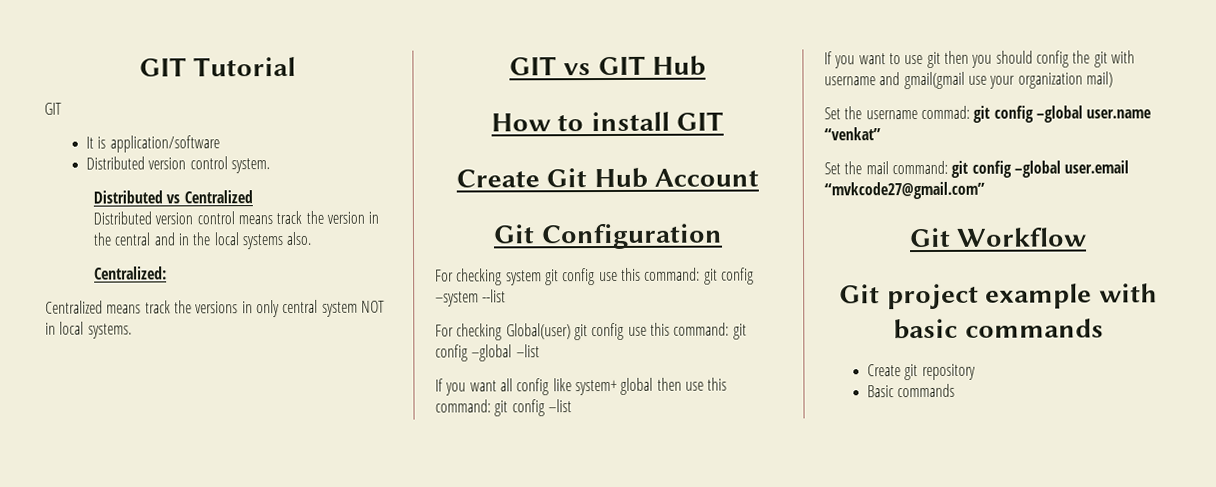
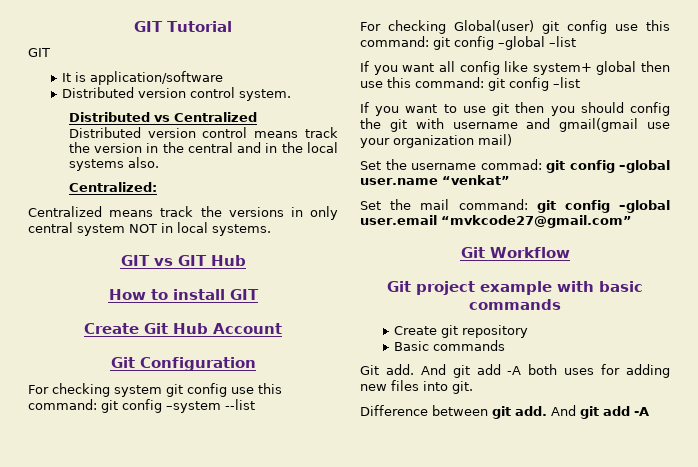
+ Git add. And git add -A both uses for adding new files into git.
+ Difference between git add. And git add -A

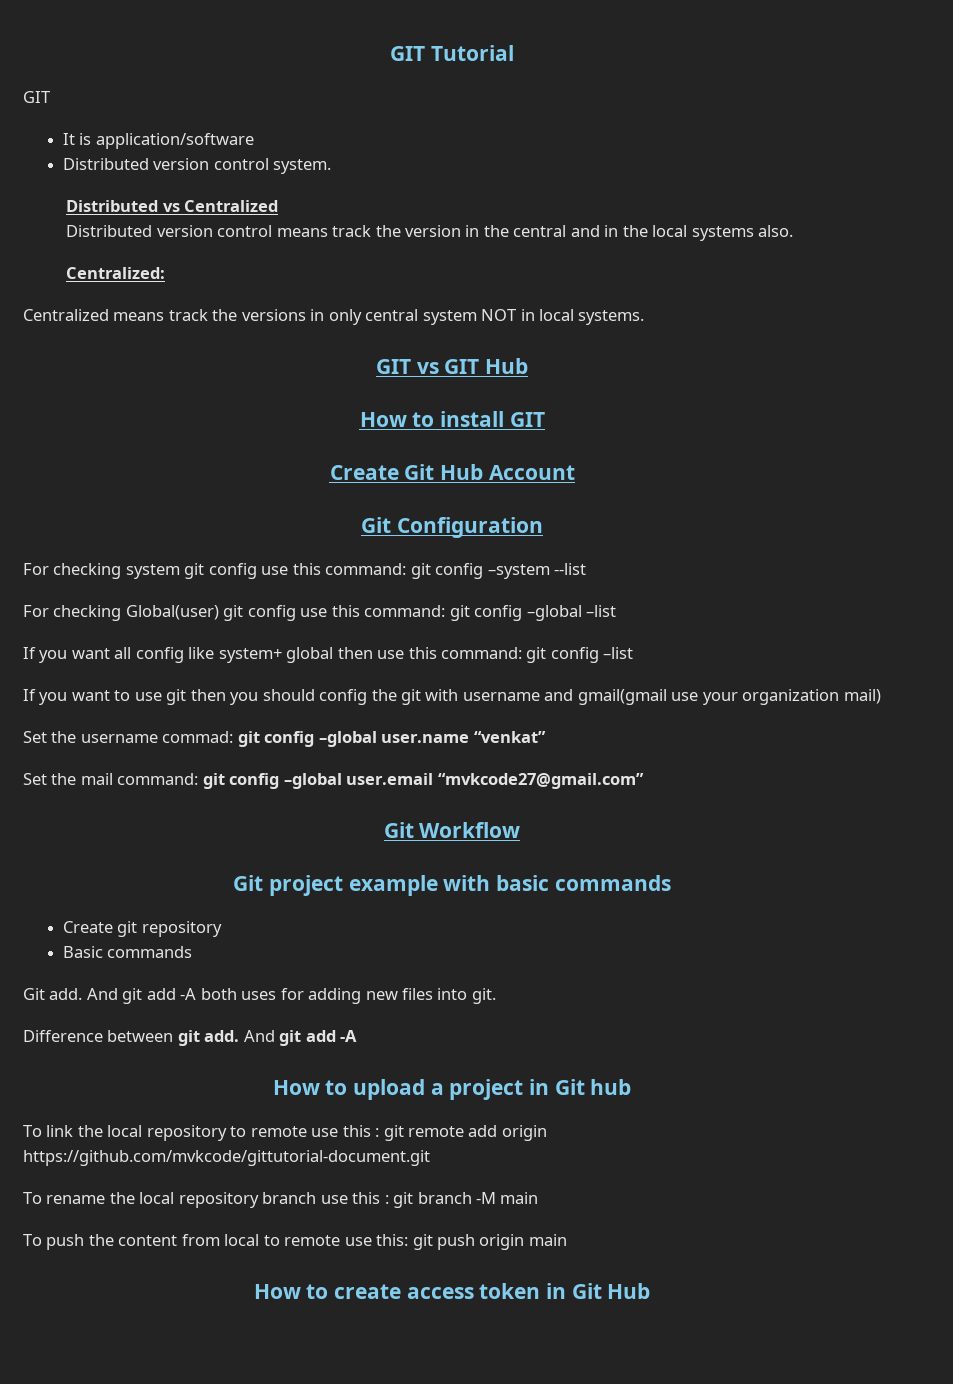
+ How to upload a project in Git hub
+ To link the local repository to remote use this : git remote add origin https://github.com/mvkcode/gittutorial-document.git
+ To rename the local repository branch use this : git branch -M main
+ To push the content from local to remote use this: git push origin main
+ How to create access token in Git Hub

